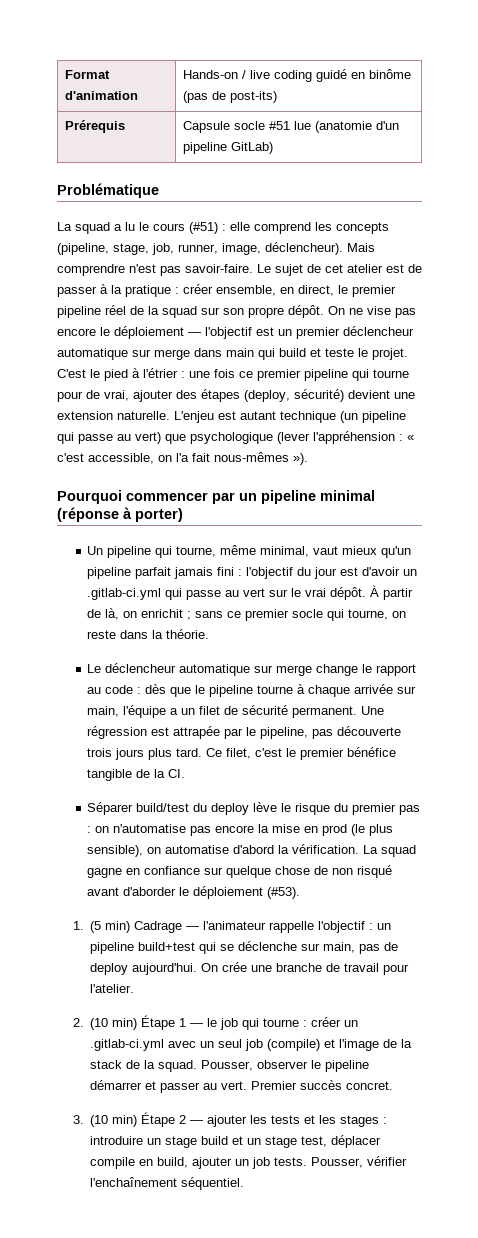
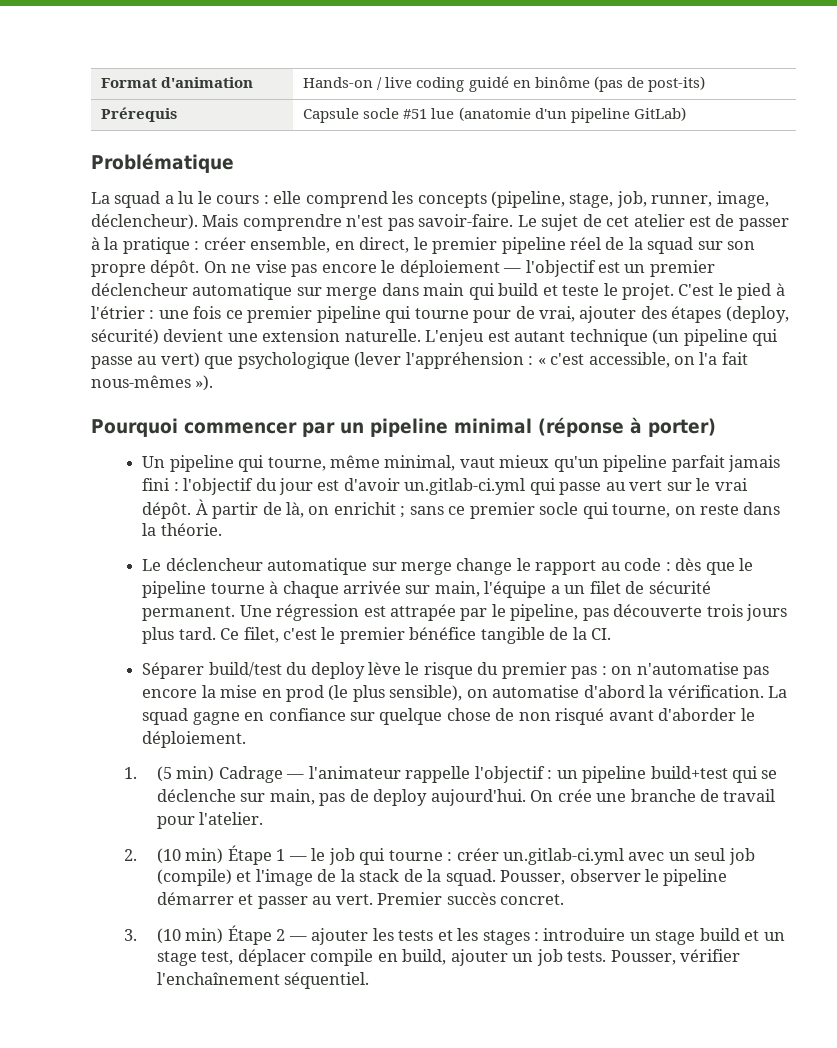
- La squad a lu le cours (#51) : elle comprend les concepts (pipeline, stage, job, runner, image, déclencheur).
+ La squad a lu le cours : elle comprend les concepts (pipeline, stage, job, runner, image, déclencheur).
- Un pipeline qui tourne, même minimal, vaut mieux qu'un pipeline parfait jamais fini : l'objectif du jour est d'avoir un .gitlab-ci.yml qui passe au vert sur le vrai dépôt.
+ Un pipeline qui tourne, même minimal, vaut mieux qu'un pipeline parfait jamais fini : l'objectif du jour est d'avoir un.gitlab-ci.yml qui passe au vert sur le vrai dépôt.
- La squad gagne en confiance sur quelque chose de non risqué avant d'aborder le déploiement (#53).
+ La squad gagne en confiance sur quelque chose de non risqué avant d'aborder le déploiement.
- 2. (10 min) Étape 1 — le job qui tourne : créer un .gitlab-ci.yml avec un seul job (compile) et l'image de la stack de la squad.
+ 2. (10 min) Étape 1 — le job qui tourne : créer un.gitlab-ci.yml avec un seul job (compile) et l'image de la stack de la squad.

